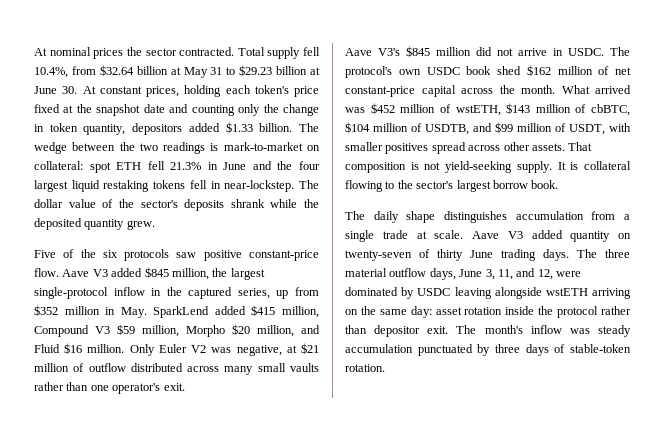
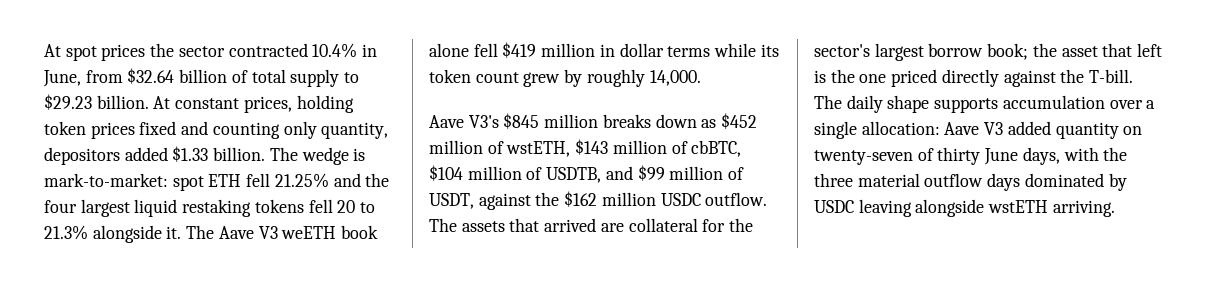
- At nominal prices the sector contracted. Total supply fell 10.4%, from $32.64 billion at May 31 to $29.23 billion at June 30. At constant prices, holding each token's price fixed at the snapshot date and counting only the change in token quantity, depositors added $1.33 billion.
+ At spot prices the sector contracted 10.4% in June, from $32.64 billion of total supply to $29.23 billion. At constant prices, holding token prices fixed and counting only quantity, depositors added $1.33 billion.
- The wedge between the two readings is mark-to-market on collateral: spot ETH fell 21.3% in June and the four largest liquid restaking tokens fell in near-lockstep. The dollar value of the sector's deposits shrank while the deposited quantity grew.
- Five of the six protocols saw positive constant-price flow. Aave V3 added $845 million, the largest single-protocol inflow in the captured series, up from $352 million in May. SparkLend added $415 million, Compound V3 $59 million, Morpho $20 million, and Fluid $16 million. Only Euler V2 was negative, at $21 million of outflow distributed across many small vaults rather than one operator's exit.
- Aave V3's $845 million did not arrive in USDC. The protocol's own USDC book shed $162 million of net constant-price capital across the month. What arrived was $452 million of wstETH, $143 million of cbBTC, $104 million of USDTB, and $99 million of USDT, with smaller positives spread across other assets. That composition is not yield-seeking supply. It is collateral flowing to the sector's largest borrow book.
- The daily shape distinguishes accumulation from a single trade at scale. Aave V3 added quantity on twenty-seven of thirty June trading days. The three material outflow days, June 3, 11, and 12, were dominated by USDC leaving alongside wstETH arriving on the same day: asset rotation inside the protocol rather than depositor exit. The month's inflow was steady accumulation punctuated by three days of stable-token rotation.
+ The wedge is mark-to-market: spot ETH fell 21.25% and the four largest liquid restaking tokens fell 20 to 21.3% alongside it. The Aave V3 weETH book alone fell $419 million in dollar terms while its token count grew by roughly 14,000.
+ Aave V3's $845 million breaks down as $452 million of wstETH, $143 million of cbBTC, $104 million of USDTB, and $99 million of USDT, against the $162 million USDC outflow. The assets that arrived are collateral for the sector's largest borrow book; the asset that left is the one priced directly against the T-bill. The daily shape supports accumulation over a single allocation: Aave V3 added quantity on twenty-seven of thirty June days, with the three material outflow days dominated by USDC leaving alongside wstETH arriving.

